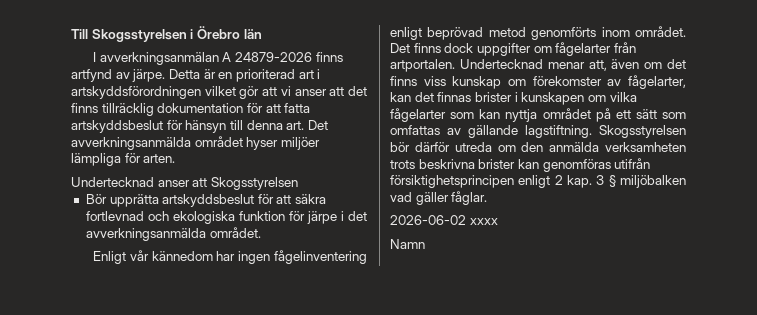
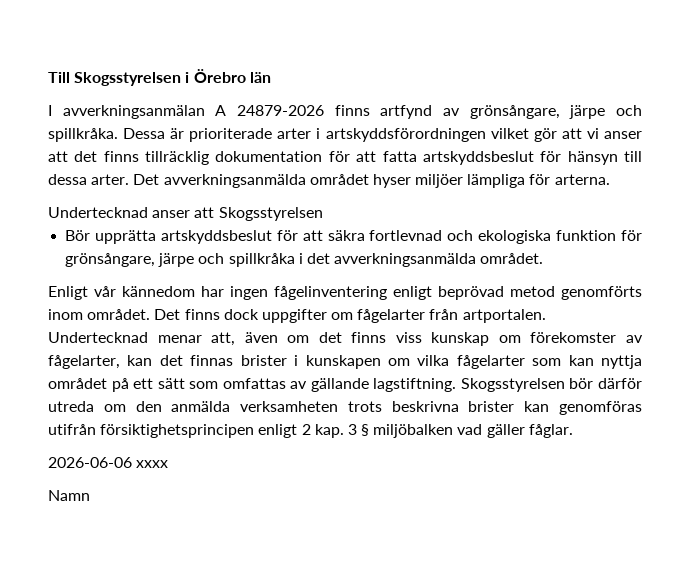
- I avverkningsanmälan A 24879-2026 finns artfynd av järpe. Detta är en prioriterad art i artskyddsförordningen vilket gör att vi anser att det finns tillräcklig dokumentation för att fatta artskyddsbeslut för hänsyn till denna art. Det avverkningsanmälda området hyser miljöer lämpliga för arten.
+ I avverkningsanmälan A 24879-2026 finns artfynd av grönsångare, järpe och spillkråka. Dessa är prioriterade arter i artskyddsförordningen vilket gör att vi anser att det finns tillräcklig dokumentation för att fatta artskyddsbeslut för hänsyn till dessa arter. Det avverkningsanmälda området hyser miljöer lämpliga för arterna.
- Bör upprätta artskyddsbeslut för att säkra fortlevnad och ekologiska funktion för järpe i det avverkningsanmälda området.
+ Bör upprätta artskyddsbeslut för att säkra fortlevnad och ekologiska funktion för grönsångare, järpe och spillkråka i det avverkningsanmälda området.
- 2026-06-02 xxxx
+ 2026-06-06 xxxx

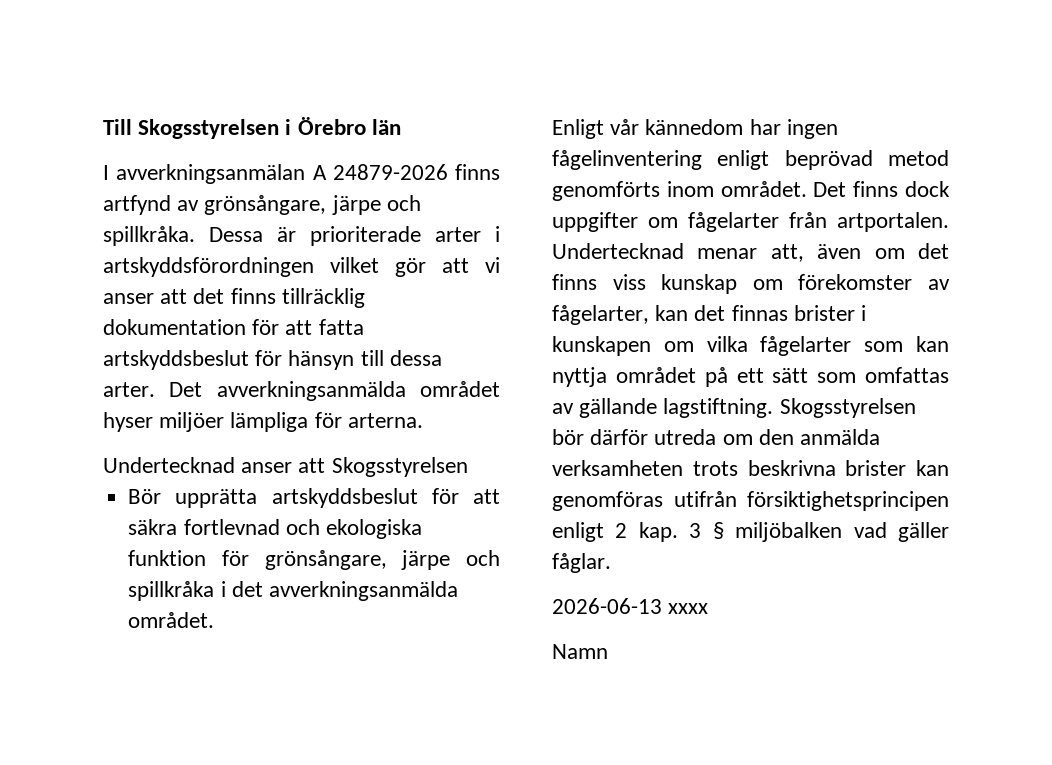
- 2026-06-06 xxxx
+ 2026-06-13 xxxx

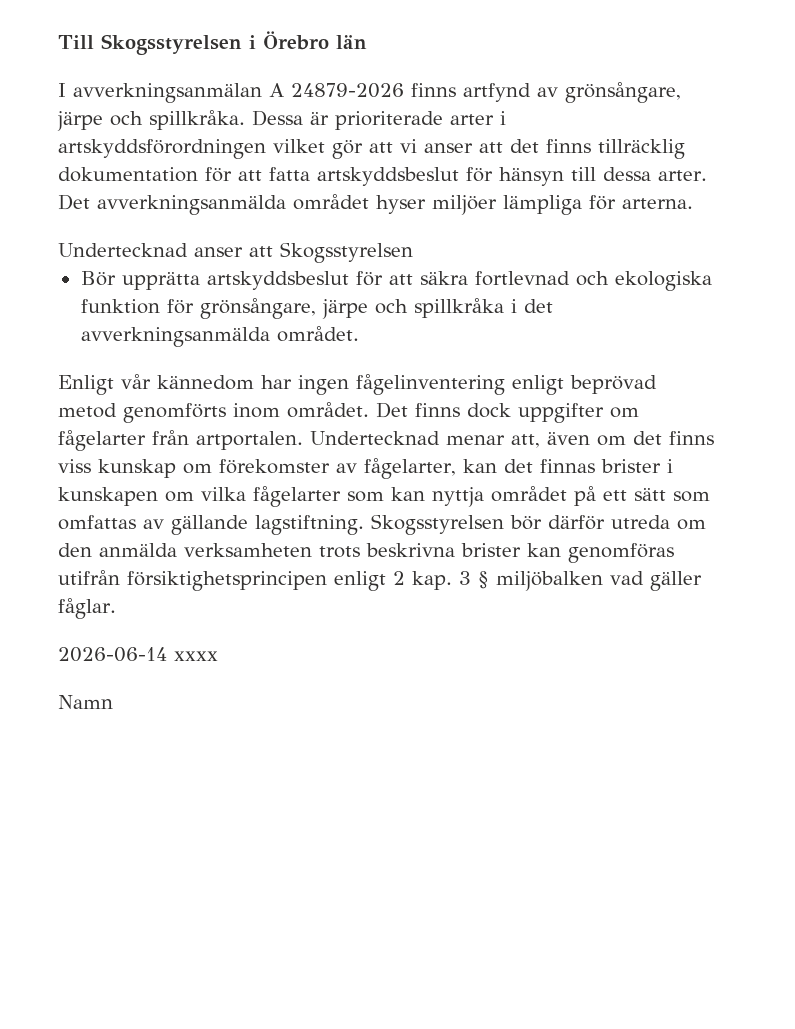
- 2026-06-13 xxxx
+ 2026-06-14 xxxx

